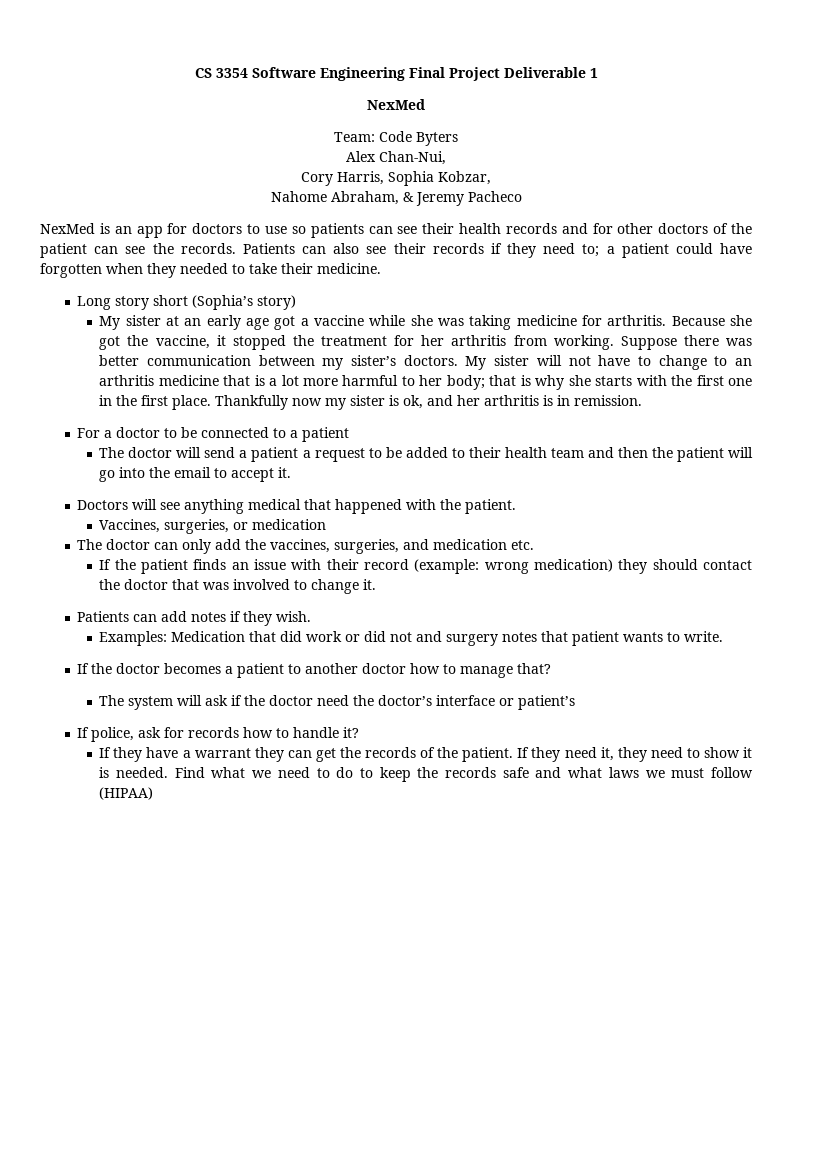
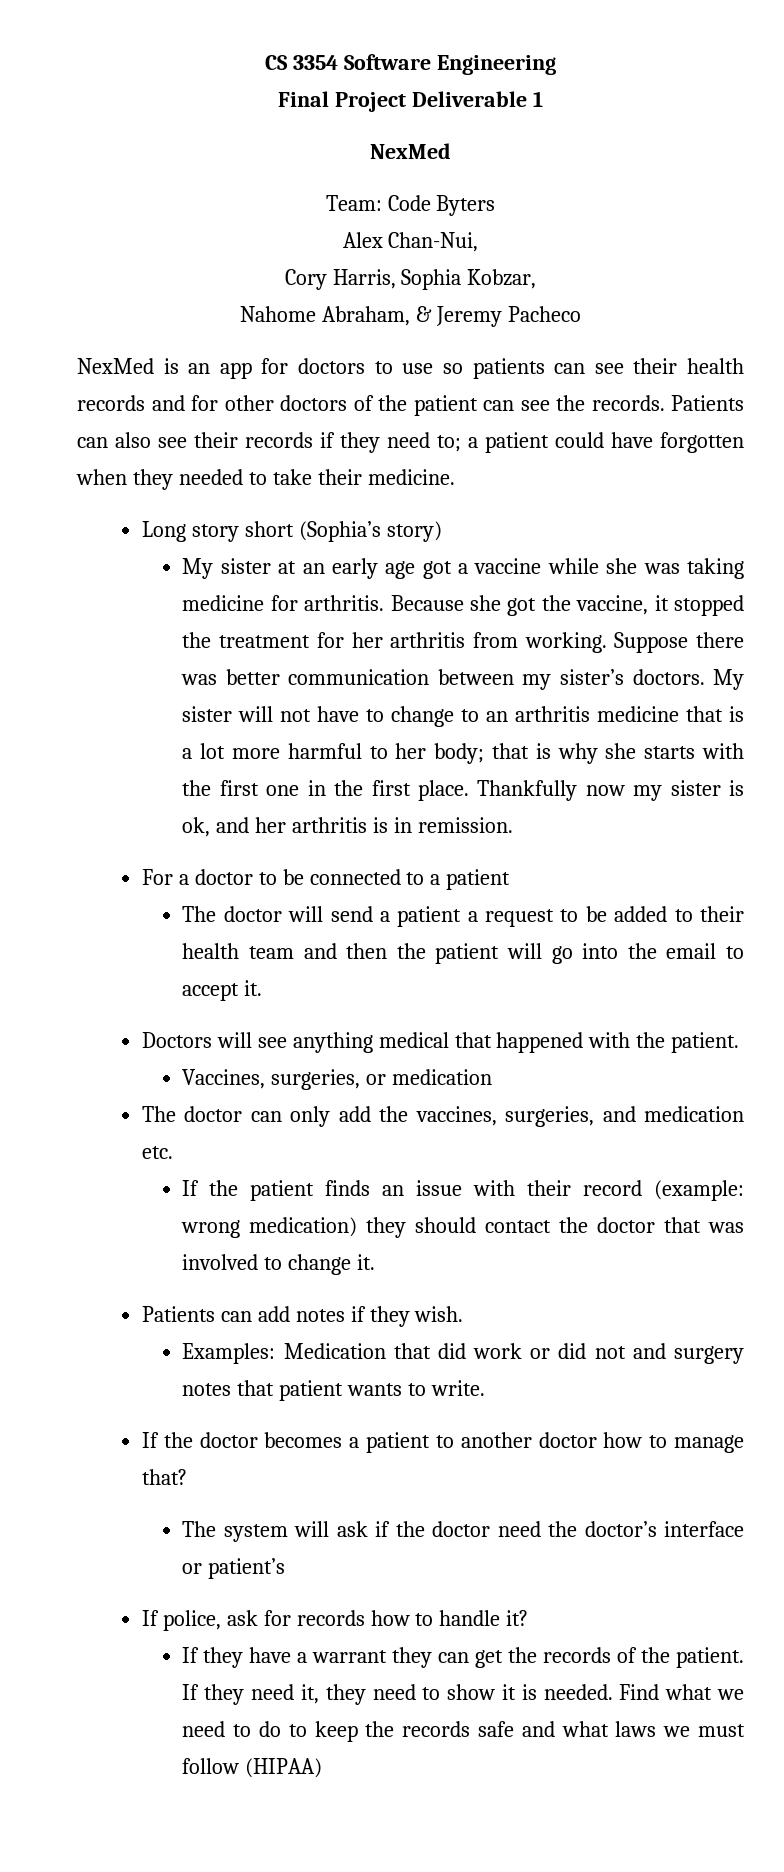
- CS 3354 Software Engineering Final Project Deliverable 1
+ CS 3354 Software Engineering
+ Final Project Deliverable 1

